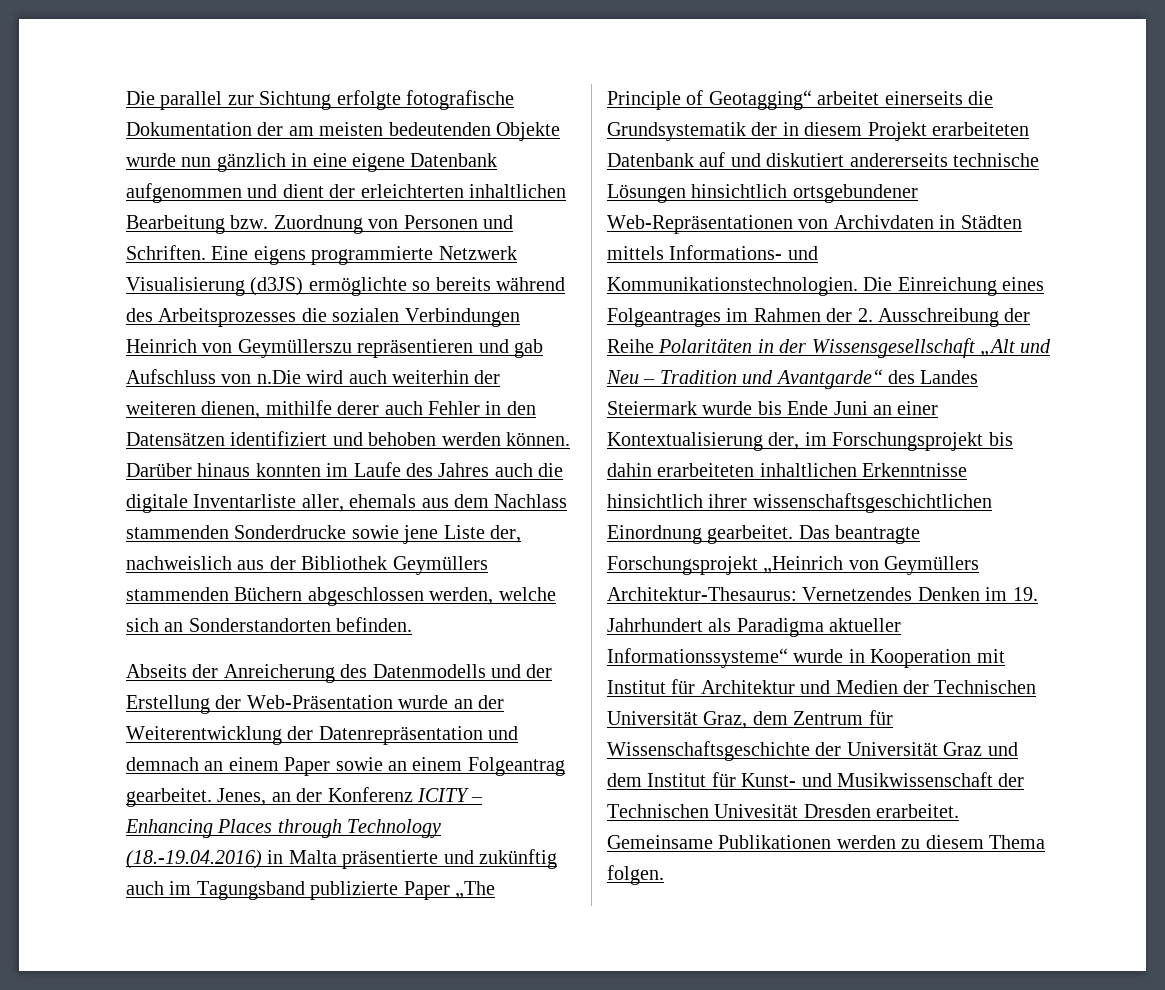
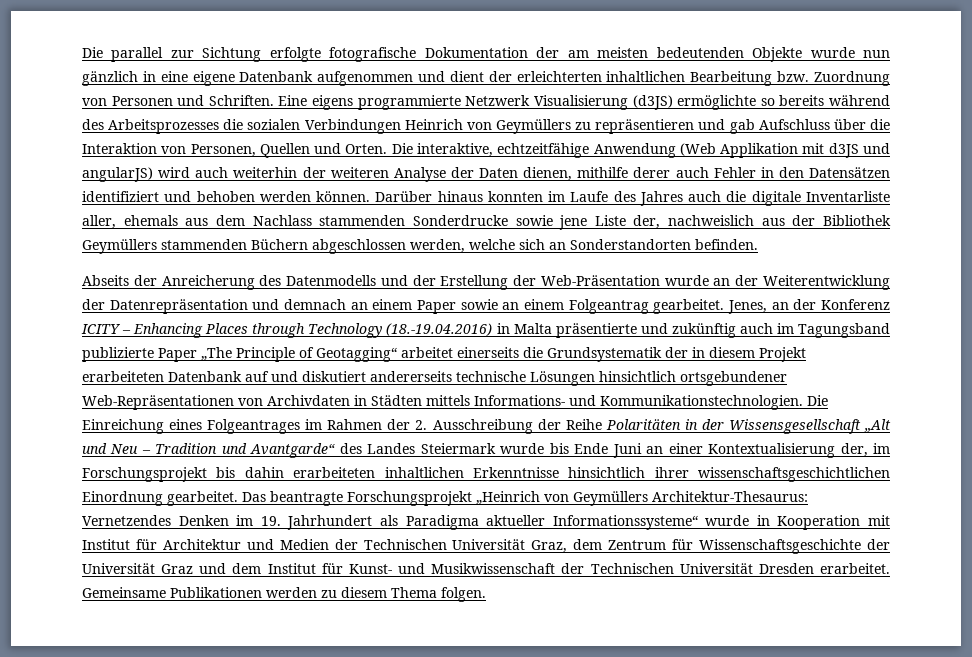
- Eine eigens programmierte Netzwerk Visualisierung (d3JS) ermöglichte so bereits während des Arbeitsprozesses die sozialen Verbindungen Heinrich von Geymüllerszu repräsentieren und gab Aufschluss von n.Die wird auch weiterhin der weiteren dienen, mithilfe derer auch Fehler in den Datensätzen identifiziert und behoben werden können.
+ Eine eigens programmierte Netzwerk Visualisierung (d3JS) ermöglichte so bereits während des Arbeitsprozesses die sozialen Verbindungen Heinrich von Geymüllers zu repräsentieren und gab Aufschluss über die Interaktion von Personen, Quellen und Orten. Die interaktive, echtzeitfähige Anwendung (Web Applikation mit d3JS und angularJS) wird auch weiterhin der weiteren Analyse der Daten dienen, mithilfe derer auch Fehler in den Datensätzen identifiziert und behoben werden können.
- Das beantragte Forschungsprojekt „Heinrich von Geymüllers Architektur-Thesaurus: Vernetzendes Denken im 19. Jahrhundert als Paradigma aktueller Informationssysteme“ wurde in Kooperation mit Institut für Architektur und Medien der Technischen Universität Graz, dem Zentrum für Wissenschaftsgeschichte der Universität Graz und dem Institut für Kunst- und Musikwissenschaft der Technischen Univesität Dresden erarbeitet.
+ Das beantragte Forschungsprojekt „Heinrich von Geymüllers Architektur-Thesaurus: Vernetzendes Denken im 19. Jahrhundert als Paradigma aktueller Informationssysteme“ wurde in Kooperation mit Institut für Architektur und Medien der Technischen Universität Graz, dem Zentrum für Wissenschaftsgeschichte der Universität Graz und dem Institut für Kunst- und Musikwissenschaft der Technischen Universität Dresden erarbeitet.

